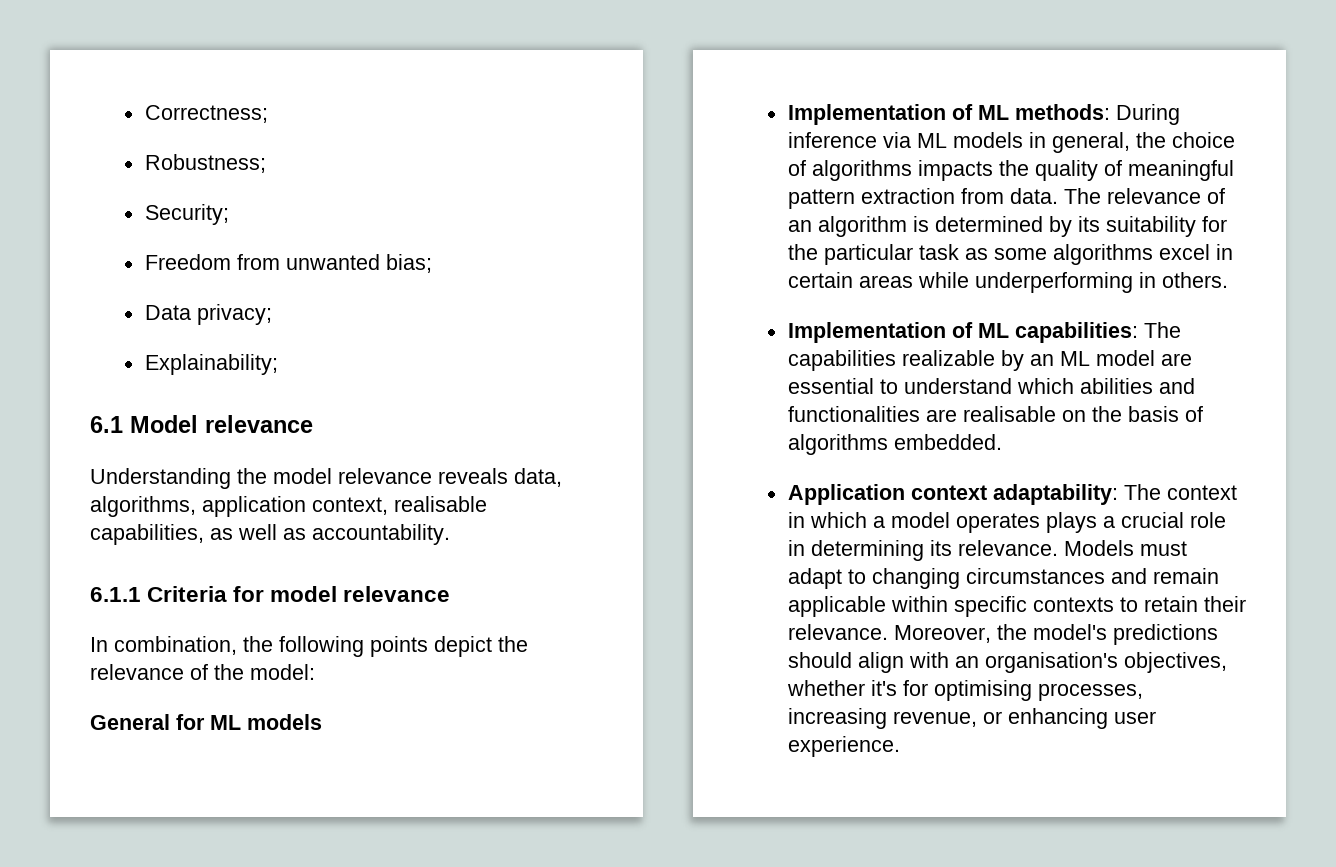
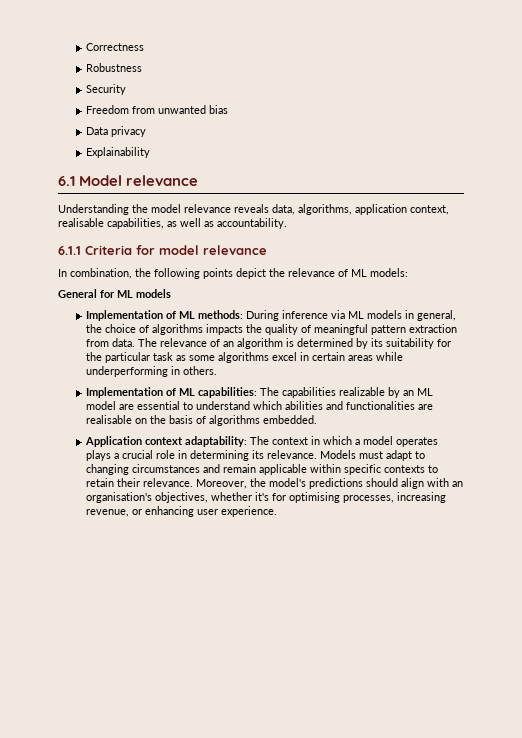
- Correctness;
- Robustness;
- Security;
+ Correctness
+ Robustness
+ Security
- Freedom from unwanted bias;
+ Freedom from unwanted bias
- Data privacy;
- Explainability;
+ Data privacy
+ Explainability
- In combination, the following points depict the relevance of the model:
+ In combination, the following points depict the relevance of ML models:

